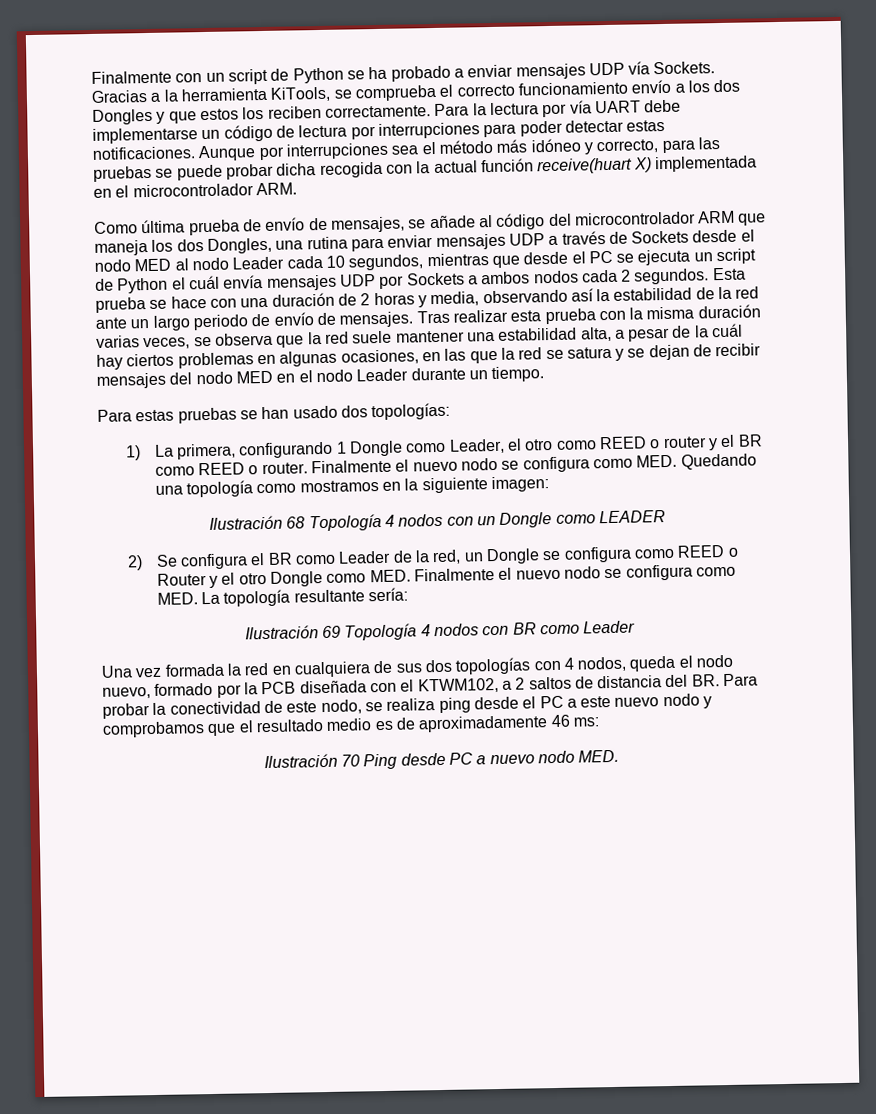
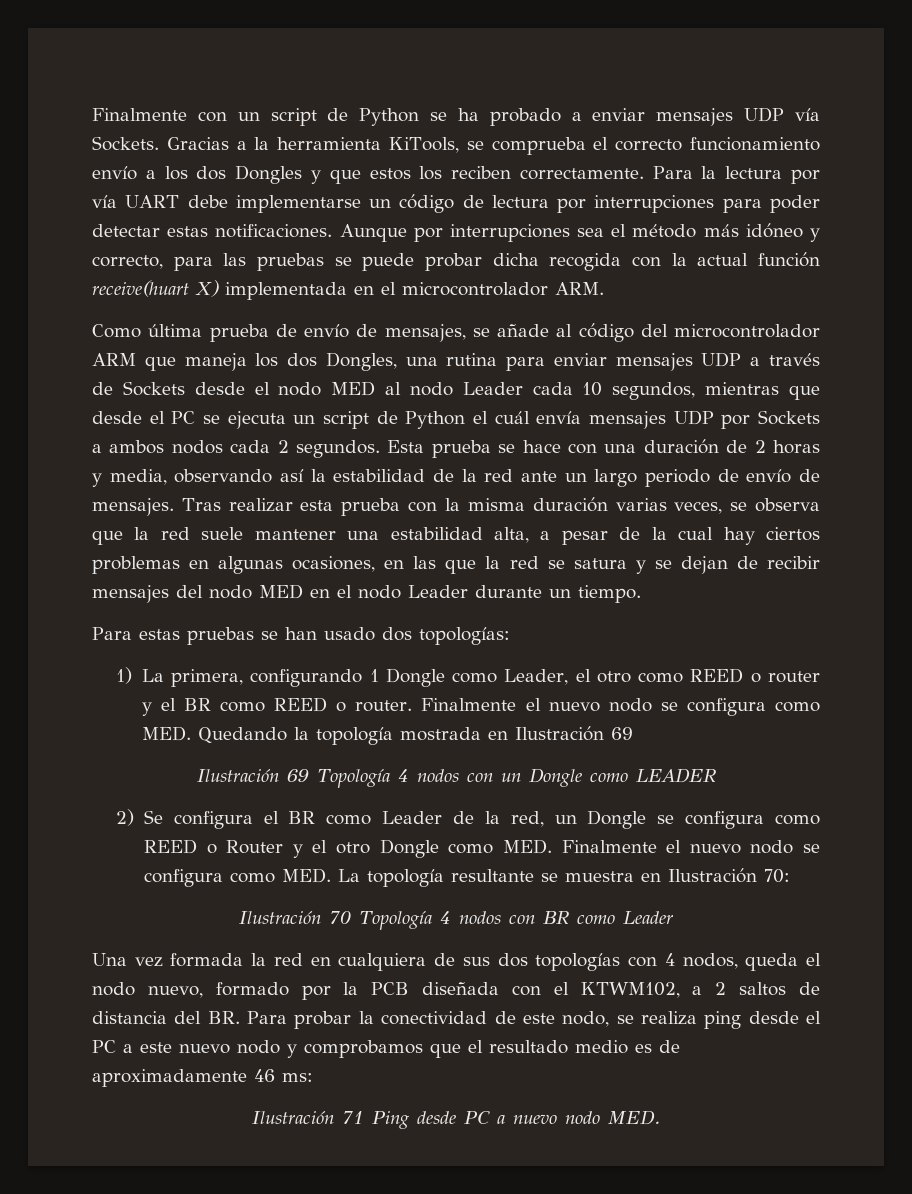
- Tras realizar esta prueba con la misma duración varias veces, se observa que la red suele mantener una estabilidad alta, a pesar de la cuál hay ciertos problemas en algunas ocasiones, en las que la red se satura y se dejan de recibir mensajes del nodo MED en el nodo Leader durante un tiempo.
+ Tras realizar esta prueba con la misma duración varias veces, se observa que la red suele mantener una estabilidad alta, a pesar de la cual hay ciertos problemas en algunas ocasiones, en las que la red se satura y se dejan de recibir mensajes del nodo MED en el nodo Leader durante un tiempo.
- Finalmente el nuevo nodo se configura como MED. Quedando una topología como mostramos en la siguiente imagen:
- Ilustración 68 Topología 4 nodos con un Dongle como LEADER
+ Finalmente el nuevo nodo se configura como MED. Quedando la topología mostrada en Ilustración 69
+ Ilustración 69 Topología 4 nodos con un Dongle como LEADER
- 2) Se configura el BR como Leader de la red, un Dongle se configura como REED o Router y el otro Dongle como MED. Finalmente el nuevo nodo se configura como MED. La topología resultante sería:
- Ilustración 69 Topología 4 nodos con BR como Leader
+ 2) Se configura el BR como Leader de la red, un Dongle se configura como REED o Router y el otro Dongle como MED. Finalmente el nuevo nodo se configura como MED. La topología resultante se muestra en Ilustración 70:
+ Ilustración 70 Topología 4 nodos con BR como Leader
- Ilustración 70 Ping desde PC a nuevo nodo MED.
+ Ilustración 71 Ping desde PC a nuevo nodo MED.

